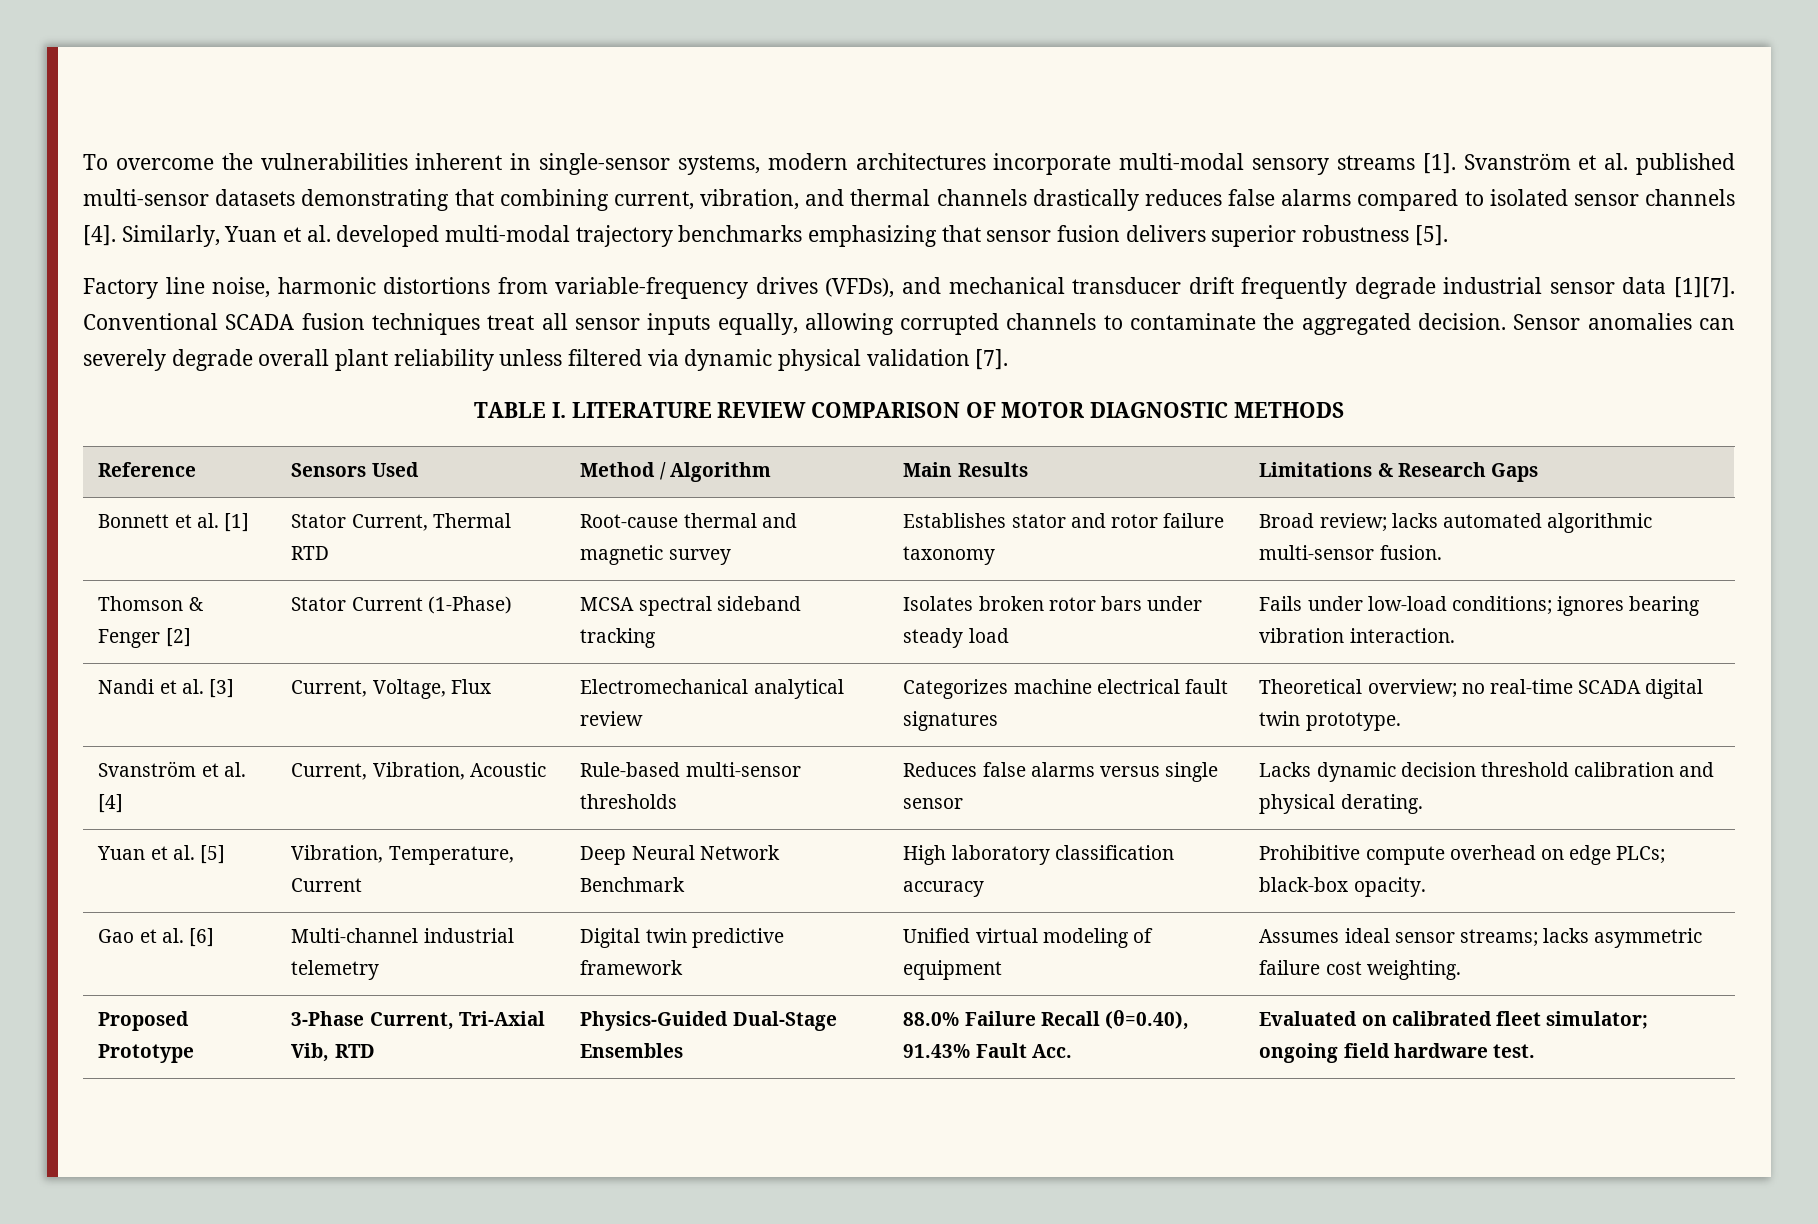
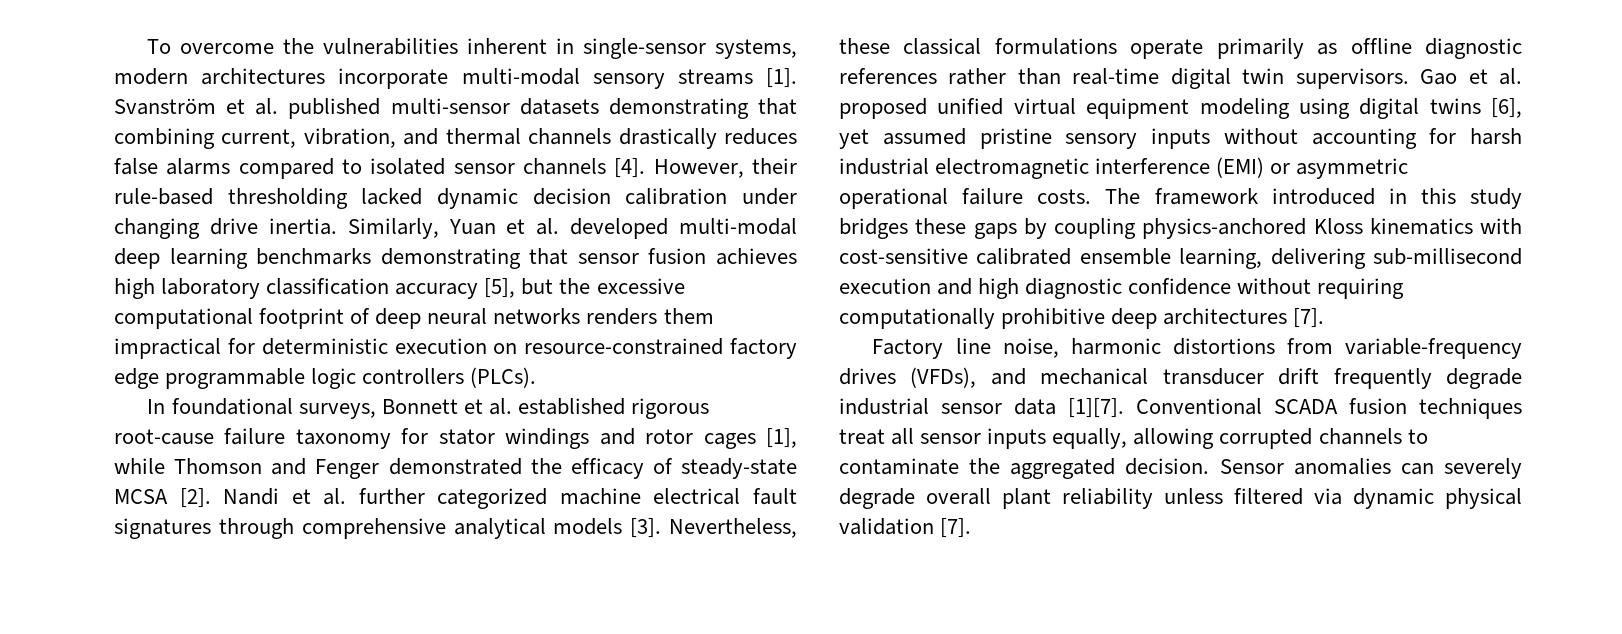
+ However, their rule-based thresholding lacked dynamic decision calibration under changing drive inertia.
- Similarly, Yuan et al. developed multi-modal trajectory benchmarks emphasizing that sensor fusion delivers superior robustness [5].
+ Similarly, Yuan et al. developed multi-modal deep learning benchmarks demonstrating that sensor fusion achieves high laboratory classification accuracy [5], but the excessive computational footprint of deep neural networks renders them impractical for deterministic execution on resource-constrained factory edge programmable logic controllers (PLCs).
+ In foundational surveys, Bonnett et al. established rigorous root-cause failure taxonomy for stator windings and rotor cages [1], while Thomson and Fenger demonstrated the efficacy of steady-state MCSA [2]. Nandi et al. further categorized machine electrical fault signatures through comprehensive analytical models [3]. Nevertheless, these classical formulations operate primarily as offline diagnostic references rather than real-time digital twin supervisors. Gao et al. proposed unified virtual equipment modeling using digital twins [6], yet assumed pristine sensory inputs without accounting for harsh industrial electromagnetic interference (EMI) or asymmetric operational failure costs. The framework introduced in this study bridges these gaps by coupling physics-anchored Kloss kinematics with cost-sensitive calibrated ensemble learning, delivering sub-millisecond execution and high diagnostic confidence without requiring computationally prohibitive deep architectures [7].
- TABLE I. LITERATURE REVIEW COMPARISON OF MOTOR DIAGNOSTIC METHODS
- Reference | Sensors Used | Method / Algorithm | Main Results | Limitations & Research Gaps
- Bonnett et al. [1] | Stator Current, Thermal RTD | Root-cause thermal and magnetic survey | Establishes stator and rotor failure taxonomy | Broad review; lacks automated algorithmic multi-sensor fusion.
- Thomson & Fenger [2] | Stator Current (1-Phase) | MCSA spectral sideband tracking | Isolates broken rotor bars under steady load | Fails under low-load conditions; ignores bearing vibration interaction.
- Nandi et al. [3] | Current, Voltage, Flux | Electromechanical analytical review | Categorizes machine electrical fault signatures | Theoretical overview; no real-time SCADA digital twin prototype.
- Svanström et al. [4] | Current, Vibration, Acoustic | Rule-based multi-sensor thresholds | Reduces false alarms versus single sensor | Lacks dynamic decision threshold calibration and physical derating.
- Yuan et al. [5] | Vibration, Temperature, Current | Deep Neural Network Benchmark | High laboratory classification accuracy | Prohibitive compute overhead on edge PLCs; black-box opacity.
- Gao et al. [6] | Multi-channel industrial telemetry | Digital twin predictive framework | Unified virtual modeling of equipment | Assumes ideal sensor streams; lacks asymmetric failure cost weighting.
- Proposed Prototype | 3-Phase Current, Tri-Axial Vib, RTD | Physics-Guided Dual-Stage Ensembles | 88.0% Failure Recall (θ=0.40), 91.43% Fault Acc. | Evaluated on calibrated fleet simulator; ongoing field hardware test.

